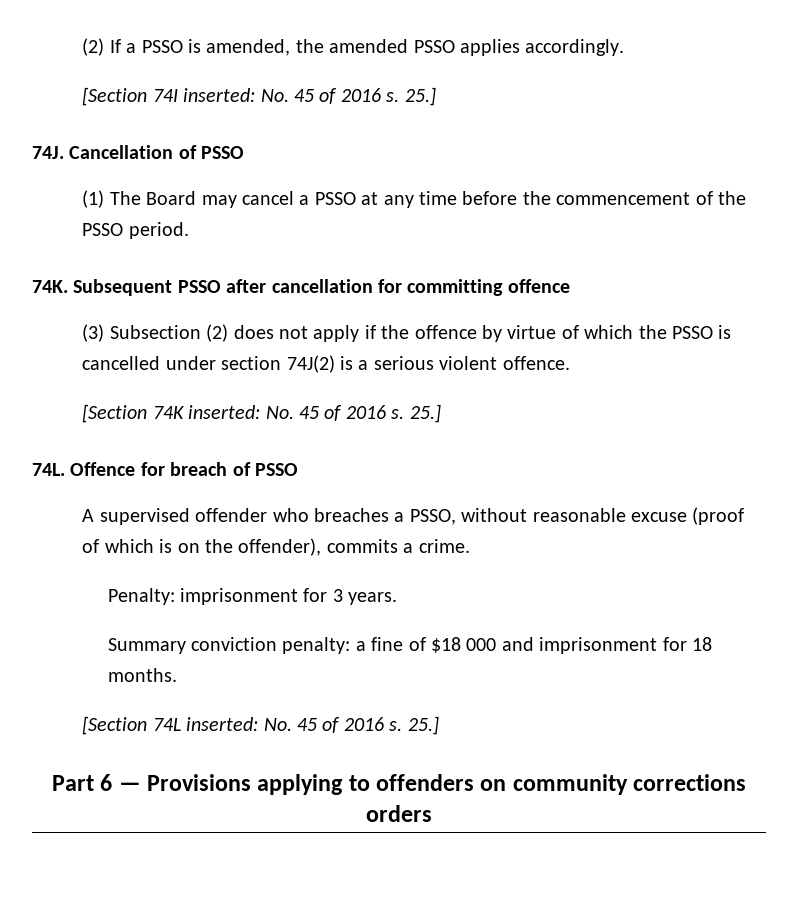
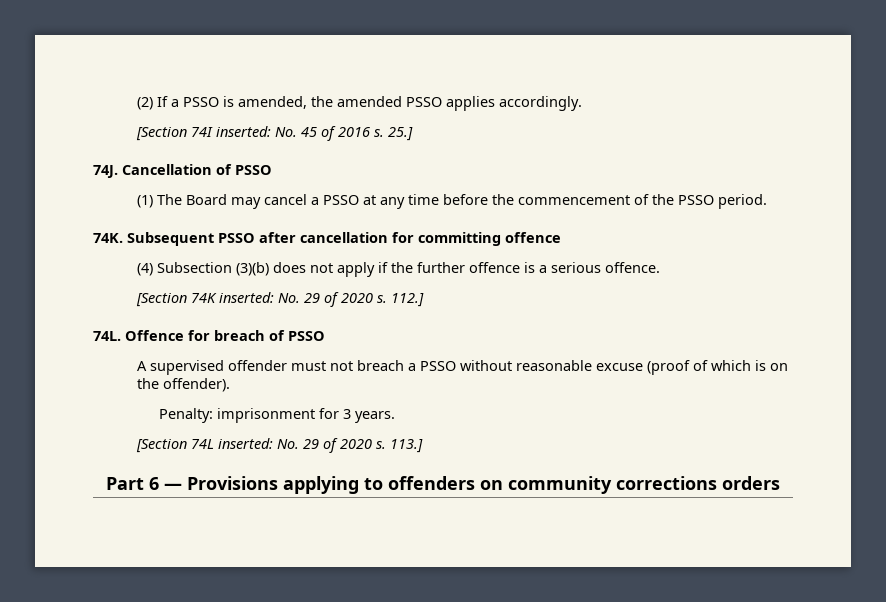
- (3) Subsection (2) does not apply if the offence by virtue of which the PSSO is cancelled under section 74J(2) is a serious violent offence.
+ (4) Subsection (3)(b) does not apply if the further offence is a serious offence.
- [Section 74K inserted: No. 45 of 2016 s. 25.]
+ [Section 74K inserted: No. 29 of 2020 s. 112.]
- A supervised offender who breaches a PSSO, without reasonable excuse (proof of which is on the offender), commits a crime.
+ A supervised offender must not breach a PSSO without reasonable excuse (proof of which is on the offender).
- Summary conviction penalty: a fine of $18 000 and imprisonment for 18 months.
- [Section 74L inserted: No. 45 of 2016 s. 25.]
+ [Section 74L inserted: No. 29 of 2020 s. 113.]

